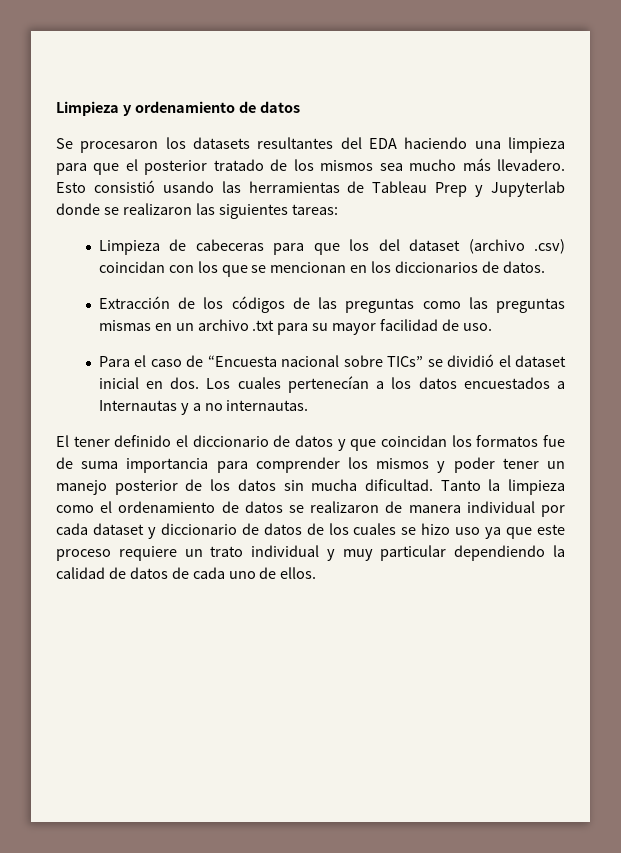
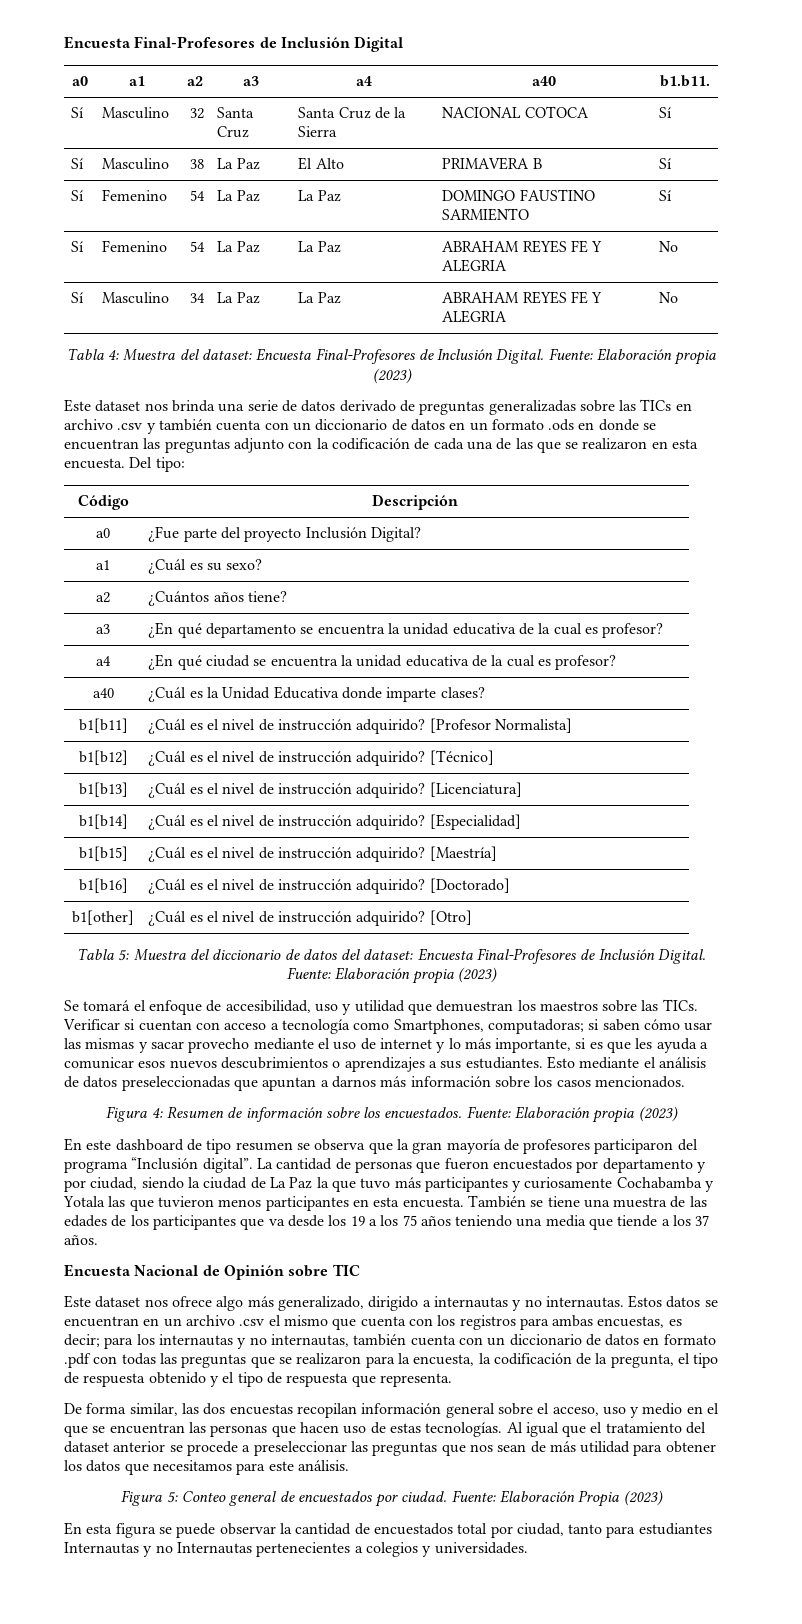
- Limpieza y ordenamiento de datos
- Se procesaron los datasets resultantes del EDA haciendo una limpieza para que el posterior tratado de los mismos sea mucho más llevadero. Esto consistió usando las herramientas de Tableau Prep y Jupyterlab donde se realizaron las siguientes tareas:
- Limpieza de cabeceras para que los del dataset (archivo .csv) coincidan con los que se mencionan en los diccionarios de datos.
- Extracción de los códigos de las preguntas como las preguntas mismas en un archivo .txt para su mayor facilidad de uso.
- Para el caso de “Encuesta nacional sobre TICs” se dividió el dataset inicial en dos. Los cuales pertenecían a los datos encuestados a Internautas y a no internautas.
- El tener definido el diccionario de datos y que coincidan los formatos fue de suma importancia para comprender los mismos y poder tener un manejo posterior de los datos sin mucha dificultad. Tanto la limpieza como el ordenamiento de datos se realizaron de manera individual por cada dataset y diccionario de datos de los cuales se hizo uso ya que este proceso requiere un trato individual y muy particular dependiendo la calidad de datos de cada uno de ellos.
+ Encuesta Final-Profesores de Inclusión Digital
+ a0 | a1 | a2 | a3 | a4 | a40 | b1.b11.
+ Sí | Masculino | 32 | Santa Cruz | Santa Cruz de la Sierra | NACIONAL COTOCA | Sí
+ Sí | Masculino | 38 | La Paz | El Alto | PRIMAVERA B | Sí
+ Sí | Femenino | 54 | La Paz | La Paz | DOMINGO FAUSTINO SARMIENTO | Sí
+ Sí | Femenino | 54 | La Paz | La Paz | ABRAHAM REYES FE Y ALEGRIA | No
+ Sí | Masculino | 34 | La Paz | La Paz | ABRAHAM REYES FE Y ALEGRIA | No
+ Tabla 4: Muestra del dataset: Encuesta Final-Profesores de Inclusión Digital. Fuente: Elaboración propia (2023)
+ Este dataset nos brinda una serie de datos derivado de preguntas generalizadas sobre las TICs en archivo .csv y también cuenta con un diccionario de datos en un formato .ods en donde se encuentran las preguntas adjunto con la codificación de cada una de las que se realizaron en esta encuesta. Del tipo:
+ Código | Descripción
+ a0 | ¿Fue parte del proyecto Inclusión Digital?
+ a1 | ¿Cuál es su sexo?
+ a2 | ¿Cuántos años tiene?
+ a3 | ¿En qué departamento se encuentra la unidad educativa de la cual es profesor?
+ a4 | ¿En qué ciudad se encuentra la unidad educativa de la cual es profesor?
+ a40 | ¿Cuál es la Unidad Educativa donde imparte clases?
+ b1[b11] | ¿Cuál es el nivel de instrucción adquirido? [Profesor Normalista]
+ b1[b12] | ¿Cuál es el nivel de instrucción adquirido? [Técnico]
+ b1[b13] | ¿Cuál es el nivel de instrucción adquirido? [Licenciatura]
+ b1[b14] | ¿Cuál es el nivel de instrucción adquirido? [Especialidad]
+ b1[b15] | ¿Cuál es el nivel de instrucción adquirido? [Maestría]
+ b1[b16] | ¿Cuál es el nivel de instrucción adquirido? [Doctorado]
+ b1[other] | ¿Cuál es el nivel de instrucción adquirido? [Otro]
+ Tabla 5: Muestra del diccionario de datos del dataset: Encuesta Final-Profesores de Inclusión Digital. Fuente: Elaboración propia (2023)
+ Se tomará el enfoque de accesibilidad, uso y utilidad que demuestran los maestros sobre las TICs. Verificar si cuentan con acceso a tecnología como Smartphones, computadoras; si saben cómo usar las mismas y sacar provecho mediante el uso de internet y lo más importante, si es que les ayuda a comunicar esos nuevos descubrimientos o aprendizajes a sus estudiantes. Esto mediante el análisis de datos preseleccionadas que apuntan a darnos más información sobre los casos mencionados.
+ Figura 4: Resumen de información sobre los encuestados. Fuente: Elaboración propia (2023)
+ En este dashboard de tipo resumen se observa que la gran mayoría de profesores participaron del programa “Inclusión digital”. La cantidad de personas que fueron encuestados por departamento y por ciudad, siendo la ciudad de La Paz la que tuvo más participantes y curiosamente Cochabamba y Yotala las que tuvieron menos participantes en esta encuesta. También se tiene una muestra de las edades de los participantes que va desde los 19 a los 75 años teniendo una media que tiende a los 37 años.
+ Encuesta Nacional de Opinión sobre TIC
+ Este dataset nos ofrece algo más generalizado, dirigido a internautas y no internautas. Estos datos se encuentran en un archivo .csv el mismo que cuenta con los registros para ambas encuestas, es decir; para los internautas y no internautas, también cuenta con un diccionario de datos en formato .pdf con todas las preguntas que se realizaron para la encuesta, la codificación de la pregunta, el tipo de respuesta obtenido y el tipo de respuesta que representa.
+ De forma similar, las dos encuestas recopilan información general sobre el acceso, uso y medio en el que se encuentran las personas que hacen uso de estas tecnologías. Al igual que el tratamiento del dataset anterior se procede a preseleccionar las preguntas que nos sean de más utilidad para obtener los datos que necesitamos para este análisis.
+ Figura 5: Conteo general de encuestados por ciudad. Fuente: Elaboración Propia (2023)
+ En esta figura se puede observar la cantidad de encuestados total por ciudad, tanto para estudiantes Internautas y no Internautas pertenecientes a colegios y universidades.

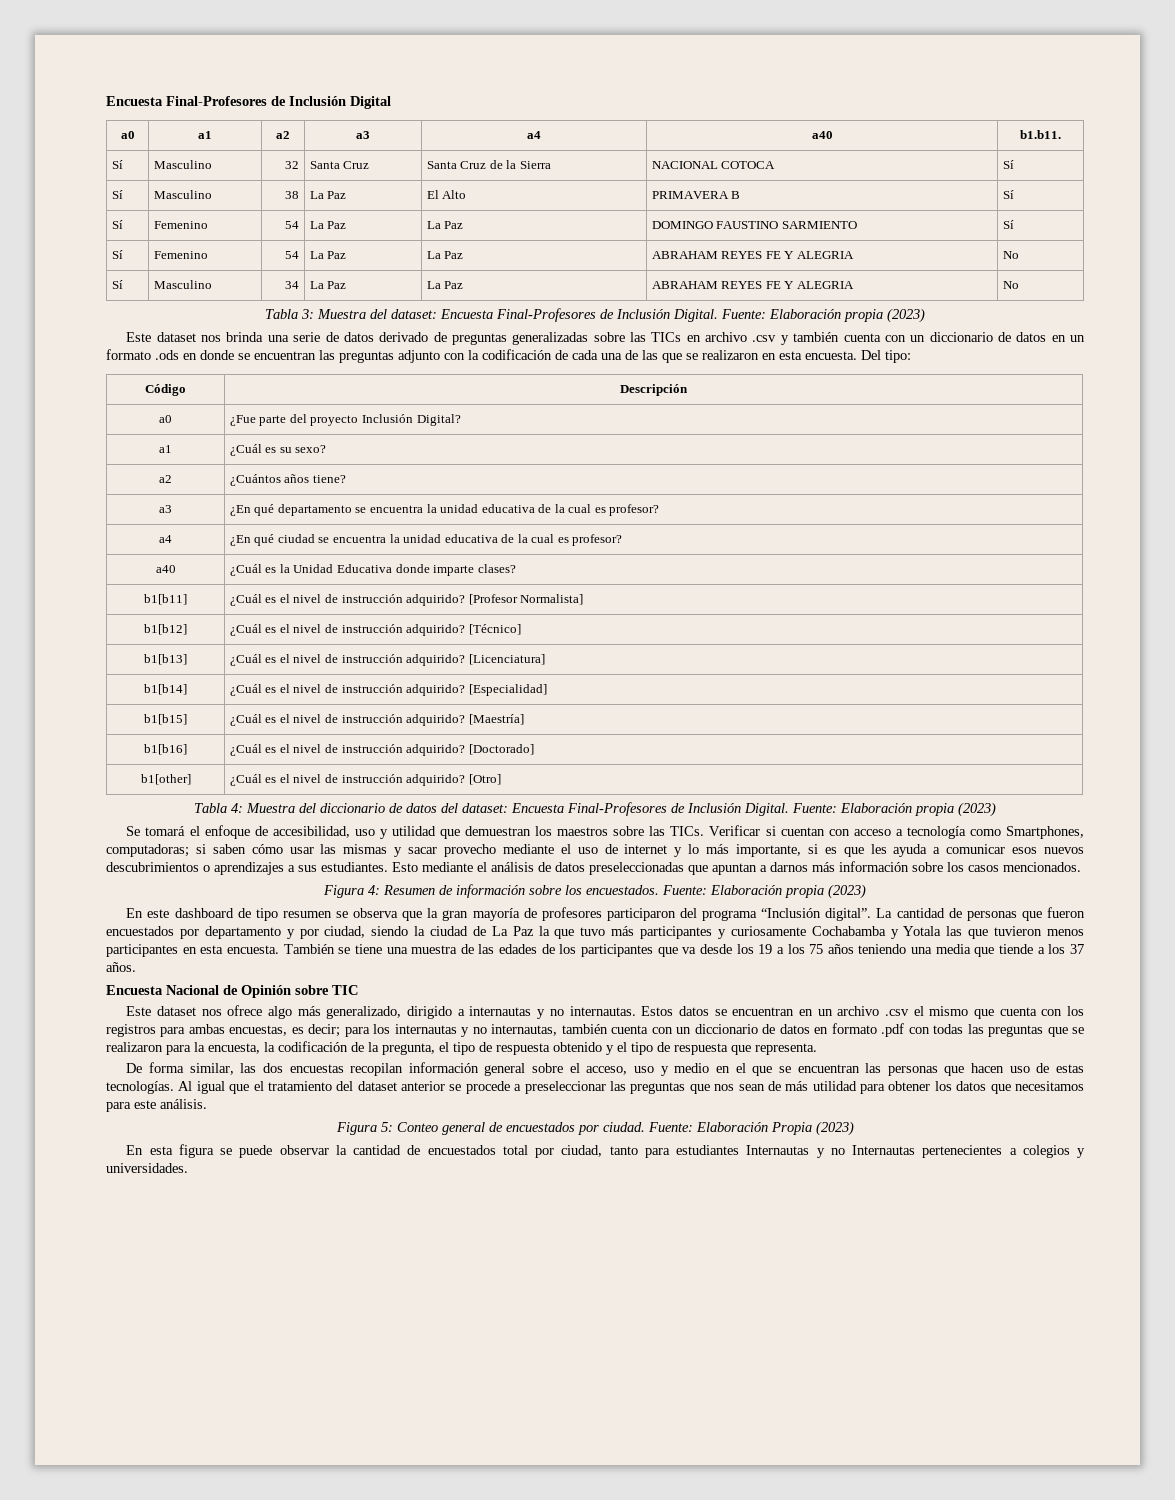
- Tabla 4: Muestra del dataset: Encuesta Final-Profesores de Inclusión Digital.
+ Tabla 3: Muestra del dataset: Encuesta Final-Profesores de Inclusión Digital.
- Tabla 5: Muestra del diccionario de datos del dataset: Encuesta Final-Profesores de Inclusión Digital.
+ Tabla 4: Muestra del diccionario de datos del dataset: Encuesta Final-Profesores de Inclusión Digital.

